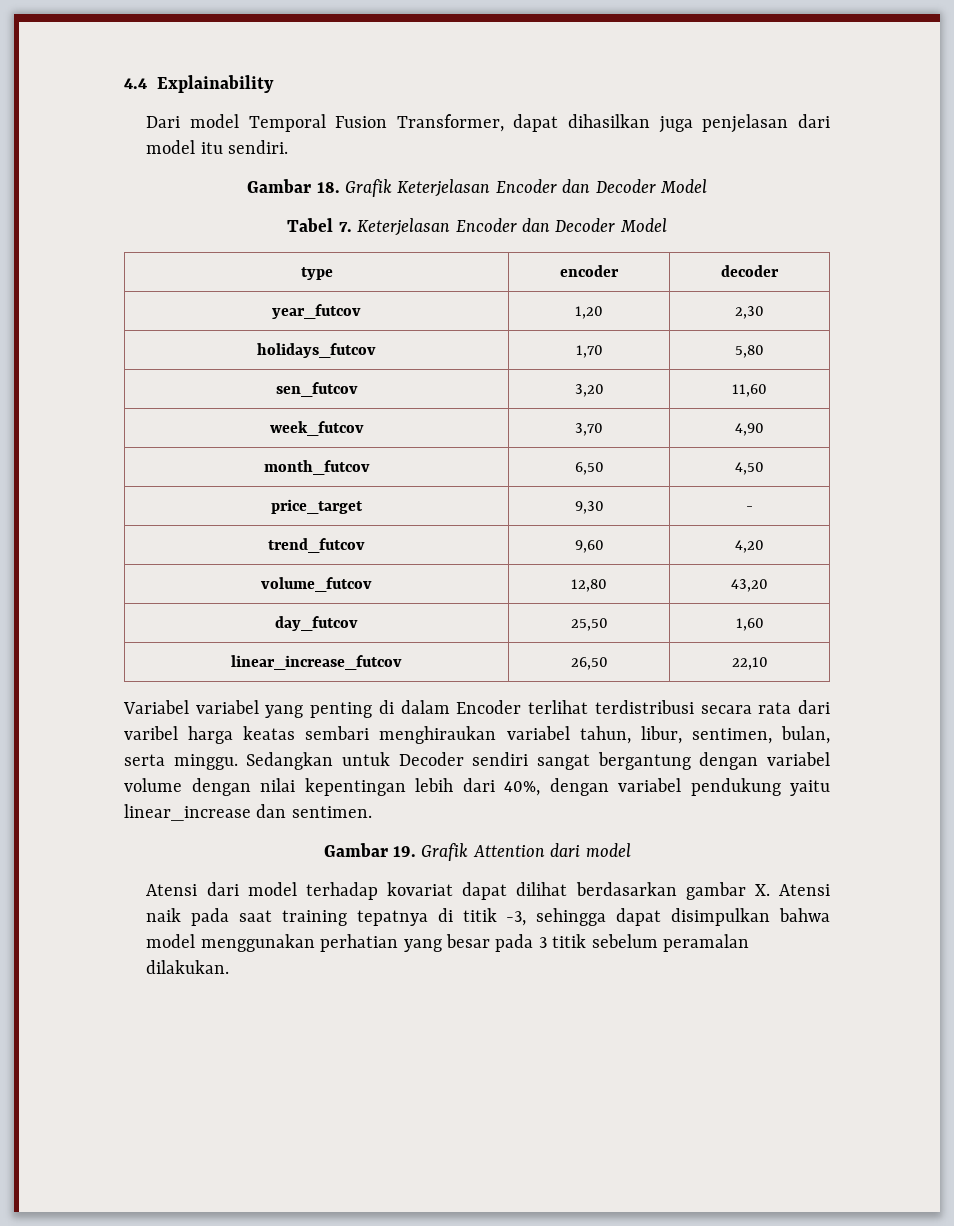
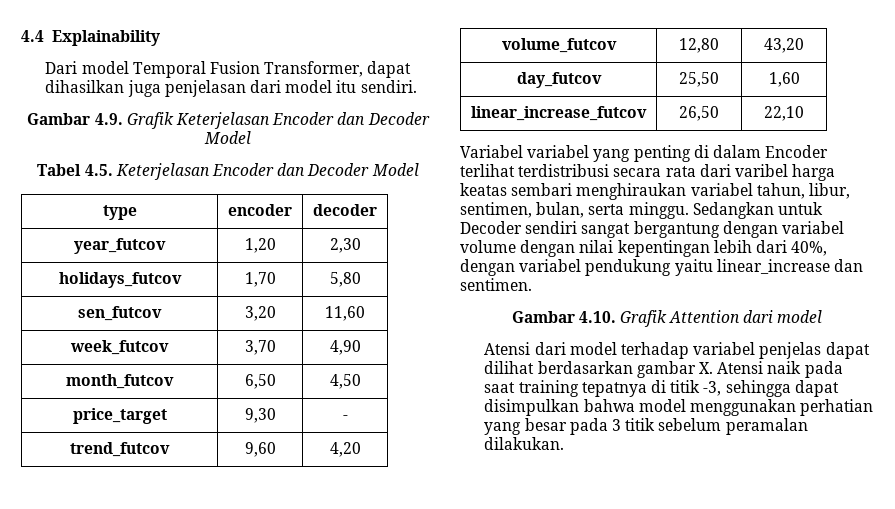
- Gambar 18. Grafik Keterjelasan Encoder dan Decoder Model
+ Gambar 4.9. Grafik Keterjelasan Encoder dan Decoder Model
- Tabel 7. Keterjelasan Encoder dan Decoder Model
+ Tabel 4.5. Keterjelasan Encoder dan Decoder Model
- Gambar 19. Grafik Attention dari model
+ Gambar 4.10. Grafik Attention dari model
- Atensi dari model terhadap kovariat dapat dilihat berdasarkan gambar X. Atensi naik pada saat training tepatnya di titik -3, sehingga dapat disimpulkan bahwa model menggunakan perhatian yang besar pada 3 titik sebelum peramalan dilakukan.
+ Atensi dari model terhadap variabel penjelas dapat dilihat berdasarkan gambar X. Atensi naik pada saat training tepatnya di titik -3, sehingga dapat disimpulkan bahwa model menggunakan perhatian yang besar pada 3 titik sebelum peramalan dilakukan.

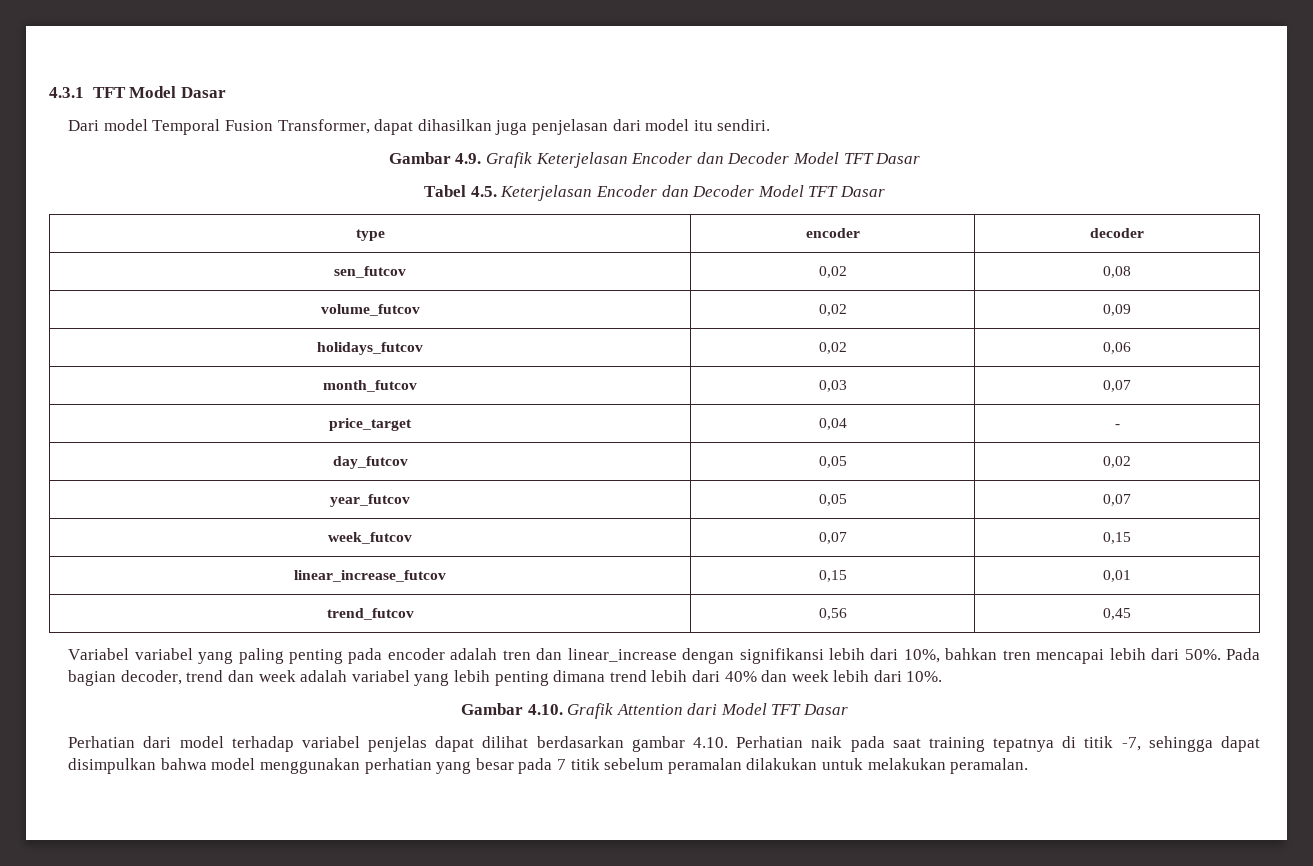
- 4.4 Explainability
+ 4.3.1 TFT Model Dasar
- Gambar 4.9. Grafik Keterjelasan Encoder dan Decoder Model
+ Gambar 4.9. Grafik Keterjelasan Encoder dan Decoder Model TFT Dasar
- Tabel 4.5. Keterjelasan Encoder dan Decoder Model
+ Tabel 4.5. Keterjelasan Encoder dan Decoder Model TFT Dasar
- year_futcov | 1,20 | 2,30
- holidays_futcov | 1,70 | 5,80
- sen_futcov | 3,20 | 11,60
- week_futcov | 3,70 | 4,90
- month_futcov | 6,50 | 4,50
- price_target | 9,30 | -
- trend_futcov | 9,60 | 4,20
- volume_futcov | 12,80 | 43,20
- day_futcov | 25,50 | 1,60
- linear_increase_futcov | 26,50 | 22,10
- Variabel variabel yang penting di dalam Encoder terlihat terdistribusi secara rata dari varibel harga keatas sembari menghiraukan variabel tahun, libur, sentimen, bulan, serta minggu. Sedangkan untuk Decoder sendiri sangat bergantung dengan variabel volume dengan nilai kepentingan lebih dari 40%, dengan variabel pendukung yaitu linear_increase dan sentimen.
+ sen_futcov | 0,02 | 0,08
+ volume_futcov | 0,02 | 0,09
+ holidays_futcov | 0,02 | 0,06
+ month_futcov | 0,03 | 0,07
+ price_target | 0,04 | -
+ day_futcov | 0,05 | 0,02
+ year_futcov | 0,05 | 0,07
+ week_futcov | 0,07 | 0,15
+ linear_increase_futcov | 0,15 | 0,01
+ trend_futcov | 0,56 | 0,45
+ Variabel variabel yang paling penting pada encoder adalah tren dan linear_increase dengan signifikansi lebih dari 10%, bahkan tren mencapai lebih dari 50%. Pada bagian decoder, trend dan week adalah variabel yang lebih penting dimana trend lebih dari 40% dan week lebih dari 10%.
- Gambar 4.10. Grafik Attention dari model
- Atensi dari model terhadap variabel penjelas dapat dilihat berdasarkan gambar X. Atensi naik pada saat training tepatnya di titik -3, sehingga dapat disimpulkan bahwa model menggunakan perhatian yang besar pada 3 titik sebelum peramalan dilakukan.
+ Gambar 4.10. Grafik Attention dari Model TFT Dasar
+ Perhatian dari model terhadap variabel penjelas dapat dilihat berdasarkan gambar 4.10. Perhatian naik pada saat training tepatnya di titik -7, sehingga dapat disimpulkan bahwa model menggunakan perhatian yang besar pada 7 titik sebelum peramalan dilakukan untuk melakukan peramalan.

